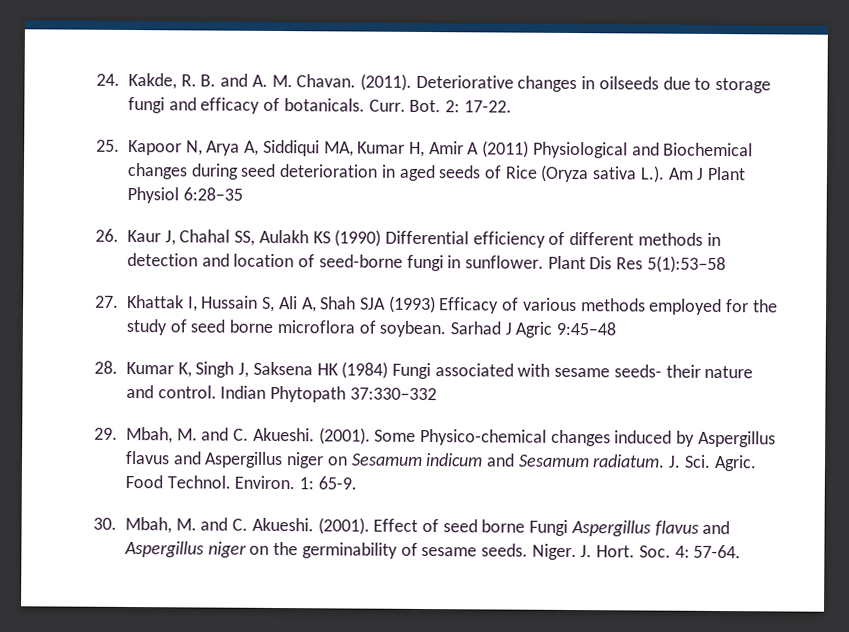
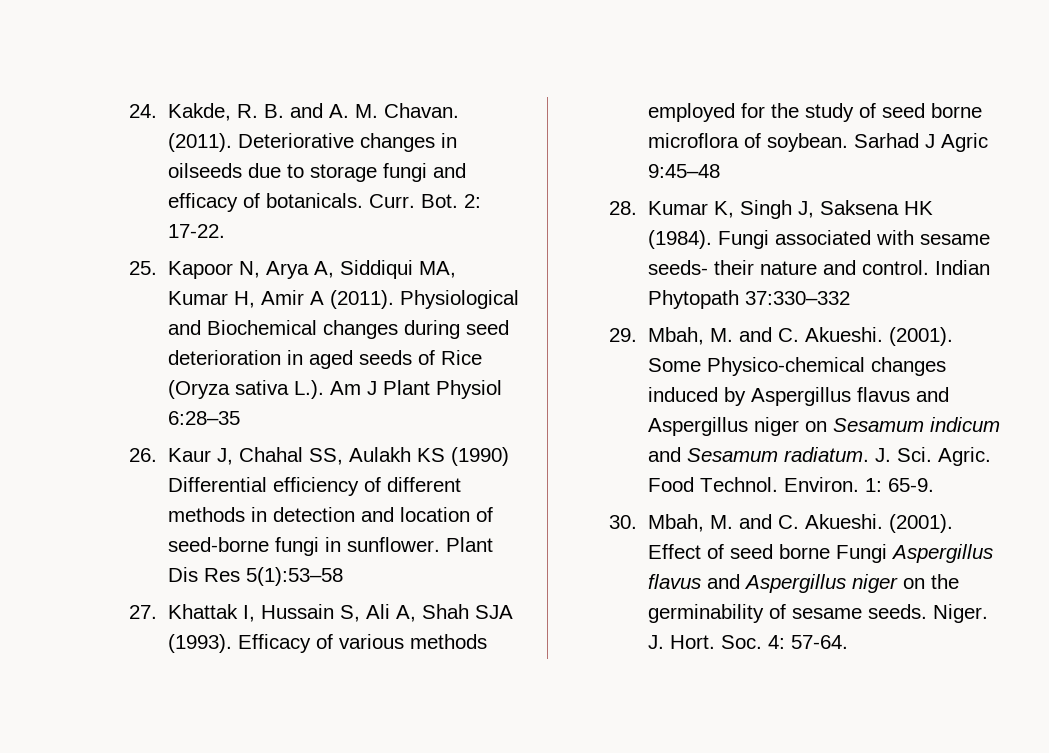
- 25. Kapoor N, Arya A, Siddiqui MA, Kumar H, Amir A (2011) Physiological and Biochemical changes during seed deterioration in aged seeds of Rice (Oryza sativa L.). Am J Plant Physiol 6:28–35
+ 25. Kapoor N, Arya A, Siddiqui MA, Kumar H, Amir A (2011). Physiological and Biochemical changes during seed deterioration in aged seeds of Rice (Oryza sativa L.). Am J Plant Physiol 6:28–35
- 27. Khattak I, Hussain S, Ali A, Shah SJA (1993) Efficacy of various methods employed for the study of seed borne microflora of soybean.
+ 27. Khattak I, Hussain S, Ali A, Shah SJA (1993). Efficacy of various methods employed for the study of seed borne microflora of soybean.
- 28. Kumar K, Singh J, Saksena HK (1984) Fungi associated with sesame seeds- their nature and control.
+ 28. Kumar K, Singh J, Saksena HK (1984). Fungi associated with sesame seeds- their nature and control.

